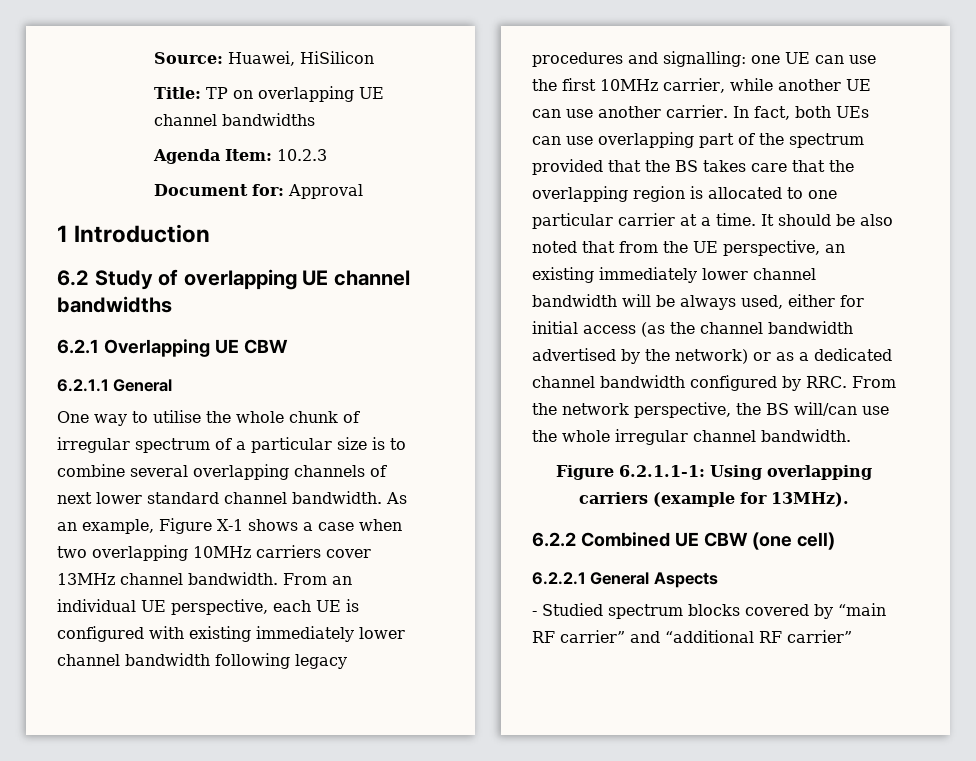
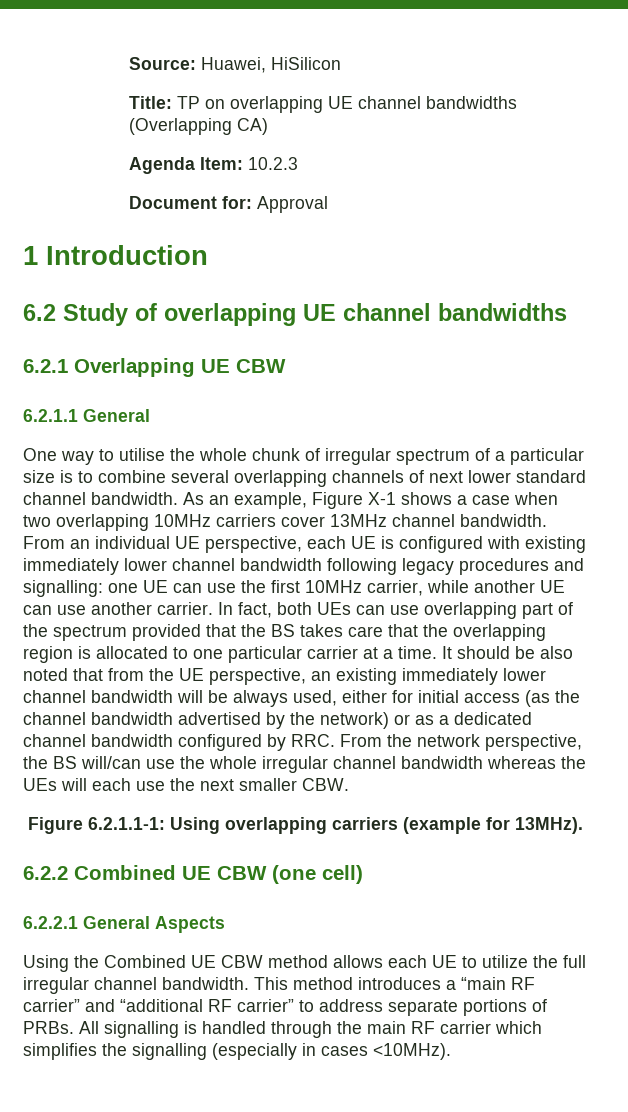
- Title: TP on overlapping UE channel bandwidths
+ Title: TP on overlapping UE channel bandwidths (Overlapping CA)
- It should be also noted that from the UE perspective, an existing immediately lower channel bandwidth will be always used, either for initial access (as the channel bandwidth advertised by the network) or as a dedicated channel bandwidth configured by RRC. From the network perspective, the BS will/can use the whole irregular channel bandwidth.
+ It should be also noted that from the UE perspective, an existing immediately lower channel bandwidth will be always used, either for initial access (as the channel bandwidth advertised by the network) or as a dedicated channel bandwidth configured by RRC. From the network perspective, the BS will/can use the whole irregular channel bandwidth whereas the UEs will each use the next smaller CBW.
- - Studied spectrum blocks covered by “main RF carrier” and “additional RF carrier”
+ Using the Combined UE CBW method allows each UE to utilize the full irregular channel bandwidth. This method introduces a “main RF carrier” and “additional RF carrier” to address separate portions of PRBs. All signalling is handled through the main RF carrier which simplifies the signalling (especially in cases <10MHz).

